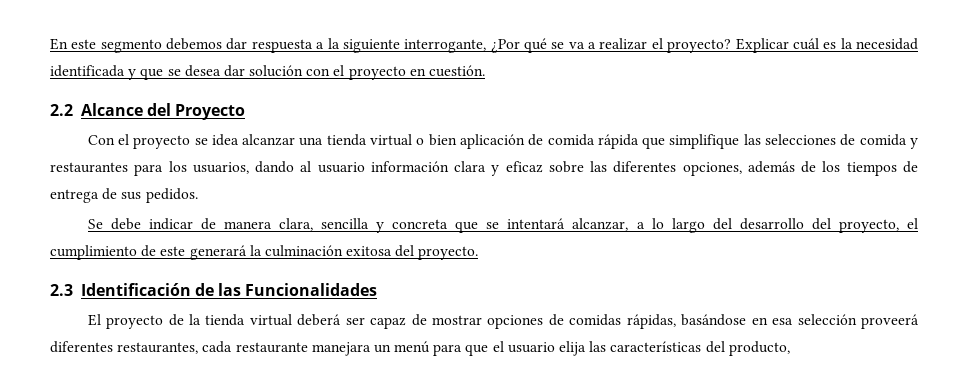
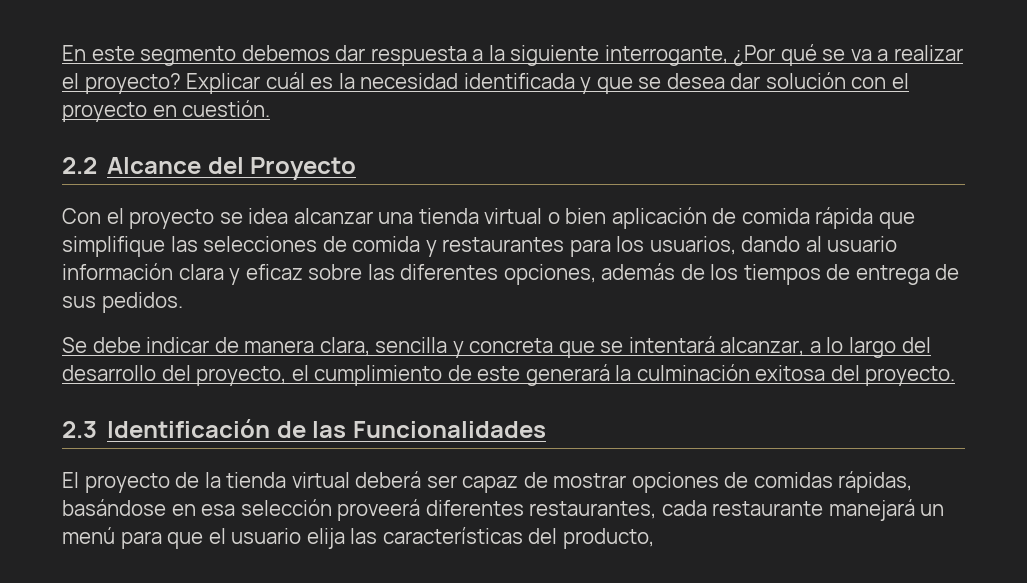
- El proyecto de la tienda virtual deberá ser capaz de mostrar opciones de comidas rápidas, basándose en esa selección proveerá diferentes restaurantes, cada restaurante manejara un menú para que el usuario elija las características del producto,
+ El proyecto de la tienda virtual deberá ser capaz de mostrar opciones de comidas rápidas, basándose en esa selección proveerá diferentes restaurantes, cada restaurante manejará un menú para que el usuario elija las características del producto,

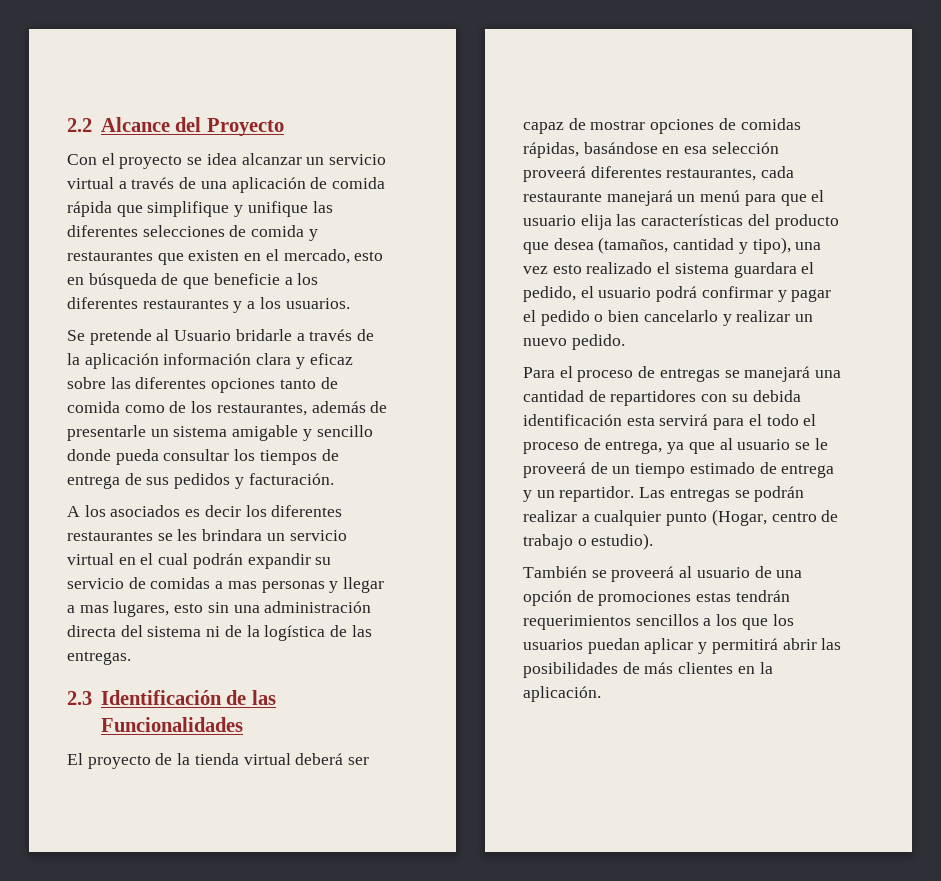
- En este segmento debemos dar respuesta a la siguiente interrogante, ¿Por qué se va a realizar el proyecto? Explicar cuál es la necesidad identificada y que se desea dar solución con el proyecto en cuestión.
- Con el proyecto se idea alcanzar una tienda virtual o bien aplicación de comida rápida que simplifique las selecciones de comida y restaurantes para los usuarios, dando al usuario información clara y eficaz sobre las diferentes opciones, además de los tiempos de entrega de sus pedidos.
- Se debe indicar de manera clara, sencilla y concreta que se intentará alcanzar, a lo largo del desarrollo del proyecto, el cumplimiento de este generará la culminación exitosa del proyecto.
+ Con el proyecto se idea alcanzar un servicio virtual a través de una aplicación de comida rápida que simplifique y unifique las diferentes selecciones de comida y restaurantes que existen en el mercado, esto en búsqueda de que beneficie a los diferentes restaurantes y a los usuarios.
+ Se pretende al Usuario bridarle a través de la aplicación información clara y eficaz sobre las diferentes opciones tanto de comida como de los restaurantes, además de presentarle un sistema amigable y sencillo donde pueda consultar los tiempos de entrega de sus pedidos y facturación.
+ A los asociados es decir los diferentes restaurantes se les brindara un servicio virtual en el cual podrán expandir su servicio de comidas a mas personas y llegar a mas lugares, esto sin una administración directa del sistema ni de la logística de las entregas.
- El proyecto de la tienda virtual deberá ser capaz de mostrar opciones de comidas rápidas, basándose en esa selección proveerá diferentes restaurantes, cada restaurante manejará un menú para que el usuario elija las características del producto,
+ El proyecto de la tienda virtual deberá ser capaz de mostrar opciones de comidas rápidas, basándose en esa selección proveerá diferentes restaurantes, cada restaurante manejará un menú para que el usuario elija las características del producto que desea (tamaños, cantidad y tipo), una vez esto realizado el sistema guardara el pedido, el usuario podrá confirmar y pagar el pedido o bien cancelarlo y realizar un nuevo pedido.
+ Para el proceso de entregas se manejará una cantidad de repartidores con su debida identificación esta servirá para el todo el proceso de entrega, ya que al usuario se le proveerá de un tiempo estimado de entrega y un repartidor. Las entregas se podrán realizar a cualquier punto (Hogar, centro de trabajo o estudio).
+ También se proveerá al usuario de una opción de promociones estas tendrán requerimientos sencillos a los que los usuarios puedan aplicar y permitirá abrir las posibilidades de más clientes en la aplicación.

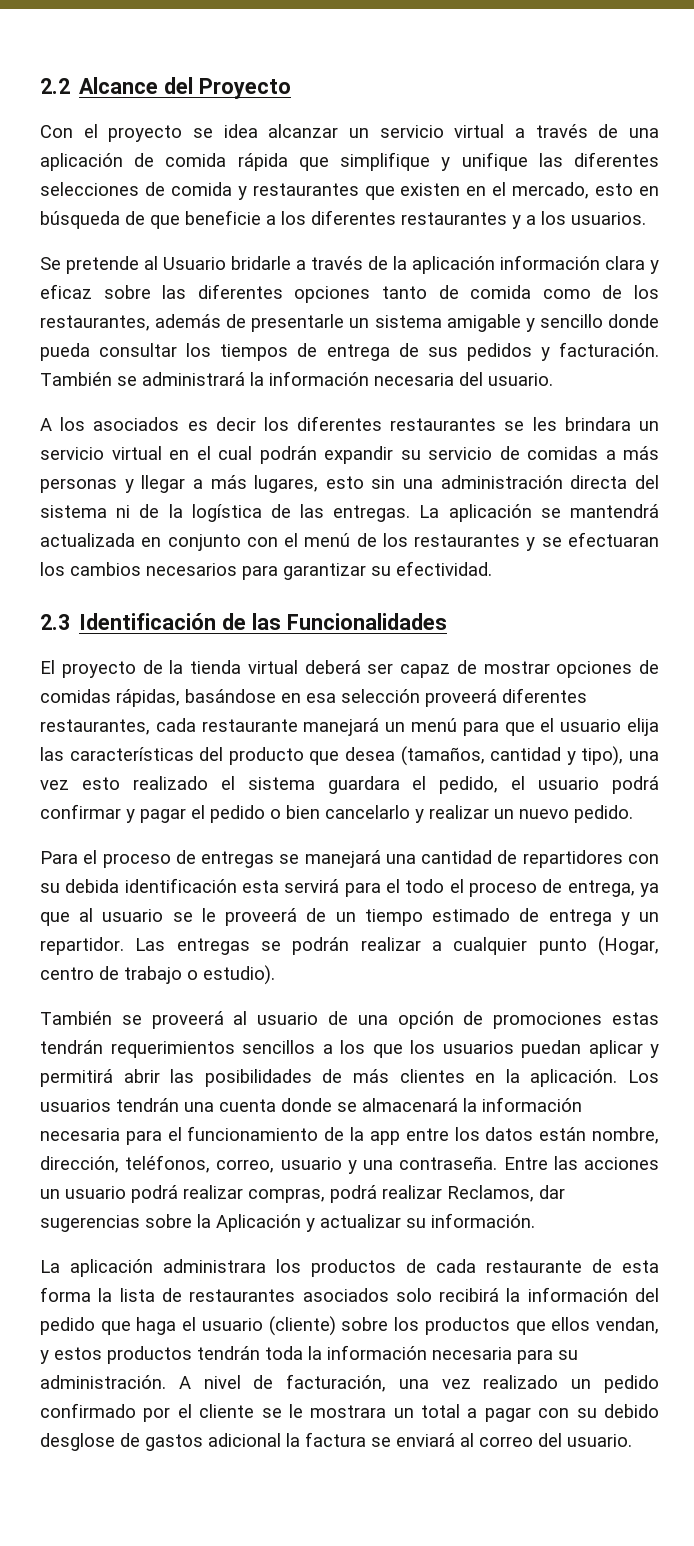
+ También se administrará la información necesaria del usuario.
- A los asociados es decir los diferentes restaurantes se les brindara un servicio virtual en el cual podrán expandir su servicio de comidas a mas personas y llegar a mas lugares, esto sin una administración directa del sistema ni de la logística de las entregas.
+ A los asociados es decir los diferentes restaurantes se les brindara un servicio virtual en el cual podrán expandir su servicio de comidas a más personas y llegar a más lugares, esto sin una administración directa del sistema ni de la logística de las entregas. La aplicación se mantendrá actualizada en conjunto con el menú de los restaurantes y se efectuaran los cambios necesarios para garantizar su efectividad.
+ Los usuarios tendrán una cuenta donde se almacenará la información necesaria para el funcionamiento de la app entre los datos están nombre, dirección, teléfonos, correo, usuario y una contraseña. Entre las acciones un usuario podrá realizar compras, podrá realizar Reclamos, dar sugerencias sobre la Aplicación y actualizar su información.
+ La aplicación administrara los productos de cada restaurante de esta forma la lista de restaurantes asociados solo recibirá la información del pedido que haga el usuario (cliente) sobre los productos que ellos vendan, y estos productos tendrán toda la información necesaria para su administración. A nivel de facturación, una vez realizado un pedido confirmado por el cliente se le mostrara un total a pagar con su debido desglose de gastos adicional la factura se enviará al correo del usuario.

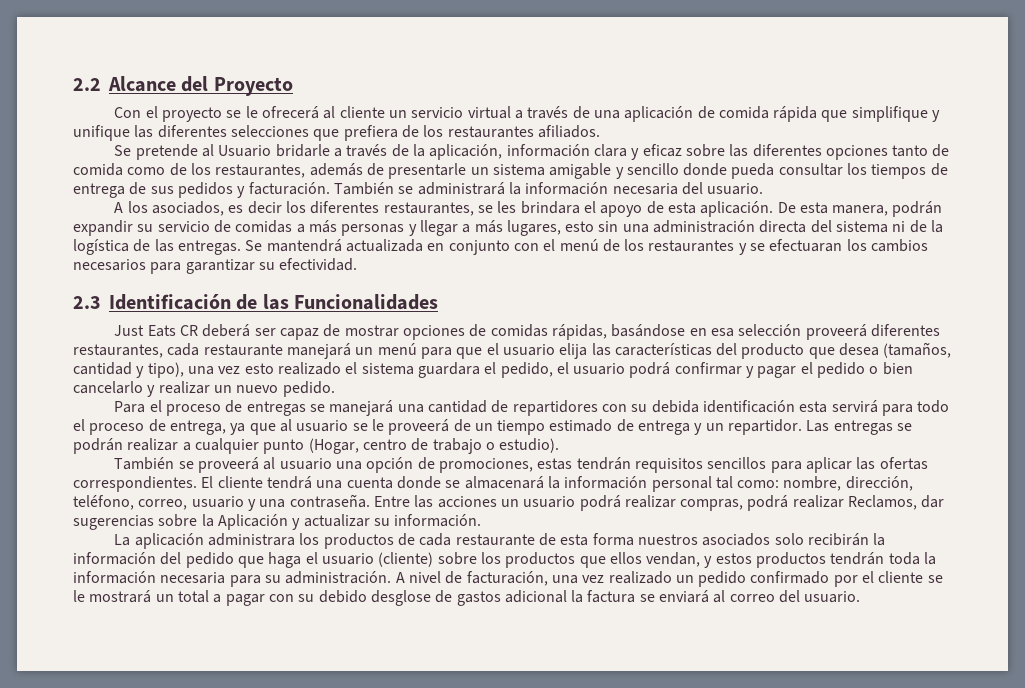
- Con el proyecto se idea alcanzar un servicio virtual a través de una aplicación de comida rápida que simplifique y unifique las diferentes selecciones de comida y restaurantes que existen en el mercado, esto en búsqueda de que beneficie a los diferentes restaurantes y a los usuarios.
+ Con el proyecto se le ofrecerá al cliente un servicio virtual a través de una aplicación de comida rápida que simplifique y unifique las diferentes selecciones que prefiera de los restaurantes afiliados.
- Se pretende al Usuario bridarle a través de la aplicación información clara y eficaz sobre las diferentes opciones tanto de comida como de los restaurantes, además de presentarle un sistema amigable y sencillo donde pueda consultar los tiempos de entrega de sus pedidos y facturación.
+ Se pretende al Usuario bridarle a través de la aplicación, información clara y eficaz sobre las diferentes opciones tanto de comida como de los restaurantes, además de presentarle un sistema amigable y sencillo donde pueda consultar los tiempos de entrega de sus pedidos y facturación.
- A los asociados es decir los diferentes restaurantes se les brindara un servicio virtual en el cual podrán expandir su servicio de comidas a más personas y llegar a más lugares, esto sin una administración directa del sistema ni de la logística de las entregas.
+ A los asociados, es decir los diferentes restaurantes, se les brindara el apoyo de esta aplicación. De esta manera, podrán expandir su servicio de comidas a más personas y llegar a más lugares, esto sin una administración directa del sistema ni de la logística de las entregas.
- La aplicación se mantendrá actualizada en conjunto con el menú de los restaurantes y se efectuaran los cambios necesarios para garantizar su efectividad.
+ Se mantendrá actualizada en conjunto con el menú de los restaurantes y se efectuaran los cambios necesarios para garantizar su efectividad.
- El proyecto de la tienda virtual deberá ser capaz de mostrar opciones de comidas rápidas, basándose en esa selección proveerá diferentes restaurantes, cada restaurante manejará un menú para que el usuario elija las características del producto que desea (tamaños, cantidad y tipo), una vez esto realizado el sistema guardara el pedido, el usuario podrá confirmar y pagar el pedido o bien cancelarlo y realizar un nuevo pedido.
+ Just Eats CR deberá ser capaz de mostrar opciones de comidas rápidas, basándose en esa selección proveerá diferentes restaurantes, cada restaurante manejará un menú para que el usuario elija las características del producto que desea (tamaños, cantidad y tipo), una vez esto realizado el sistema guardara el pedido, el usuario podrá confirmar y pagar el pedido o bien cancelarlo y realizar un nuevo pedido.
- Para el proceso de entregas se manejará una cantidad de repartidores con su debida identificación esta servirá para el todo el proceso de entrega, ya que al usuario se le proveerá de un tiempo estimado de entrega y un repartidor.
+ Para el proceso de entregas se manejará una cantidad de repartidores con su debida identificación esta servirá para todo el proceso de entrega, ya que al usuario se le proveerá de un tiempo estimado de entrega y un repartidor.
- También se proveerá al usuario de una opción de promociones estas tendrán requerimientos sencillos a los que los usuarios puedan aplicar y permitirá abrir las posibilidades de más clientes en la aplicación. Los usuarios tendrán una cuenta donde se almacenará la información necesaria para el funcionamiento de la app entre los datos están nombre, dirección, teléfonos, correo, usuario y una contraseña.
+ También se proveerá al usuario una opción de promociones, estas tendrán requisitos sencillos para aplicar las ofertas correspondientes. El cliente tendrá una cuenta donde se almacenará la información personal tal como: nombre, dirección, teléfono, correo, usuario y una contraseña.
- La aplicación administrara los productos de cada restaurante de esta forma la lista de restaurantes asociados solo recibirá la información del pedido que haga el usuario (cliente) sobre los productos que ellos vendan, y estos productos tendrán toda la información necesaria para su administración.
+ La aplicación administrara los productos de cada restaurante de esta forma nuestros asociados solo recibirán la información del pedido que haga el usuario (cliente) sobre los productos que ellos vendan, y estos productos tendrán toda la información necesaria para su administración.
- A nivel de facturación, una vez realizado un pedido confirmado por el cliente se le mostrara un total a pagar con su debido desglose de gastos adicional la factura se enviará al correo del usuario.
+ A nivel de facturación, una vez realizado un pedido confirmado por el cliente se le mostrará un total a pagar con su debido desglose de gastos adicional la factura se enviará al correo del usuario.

